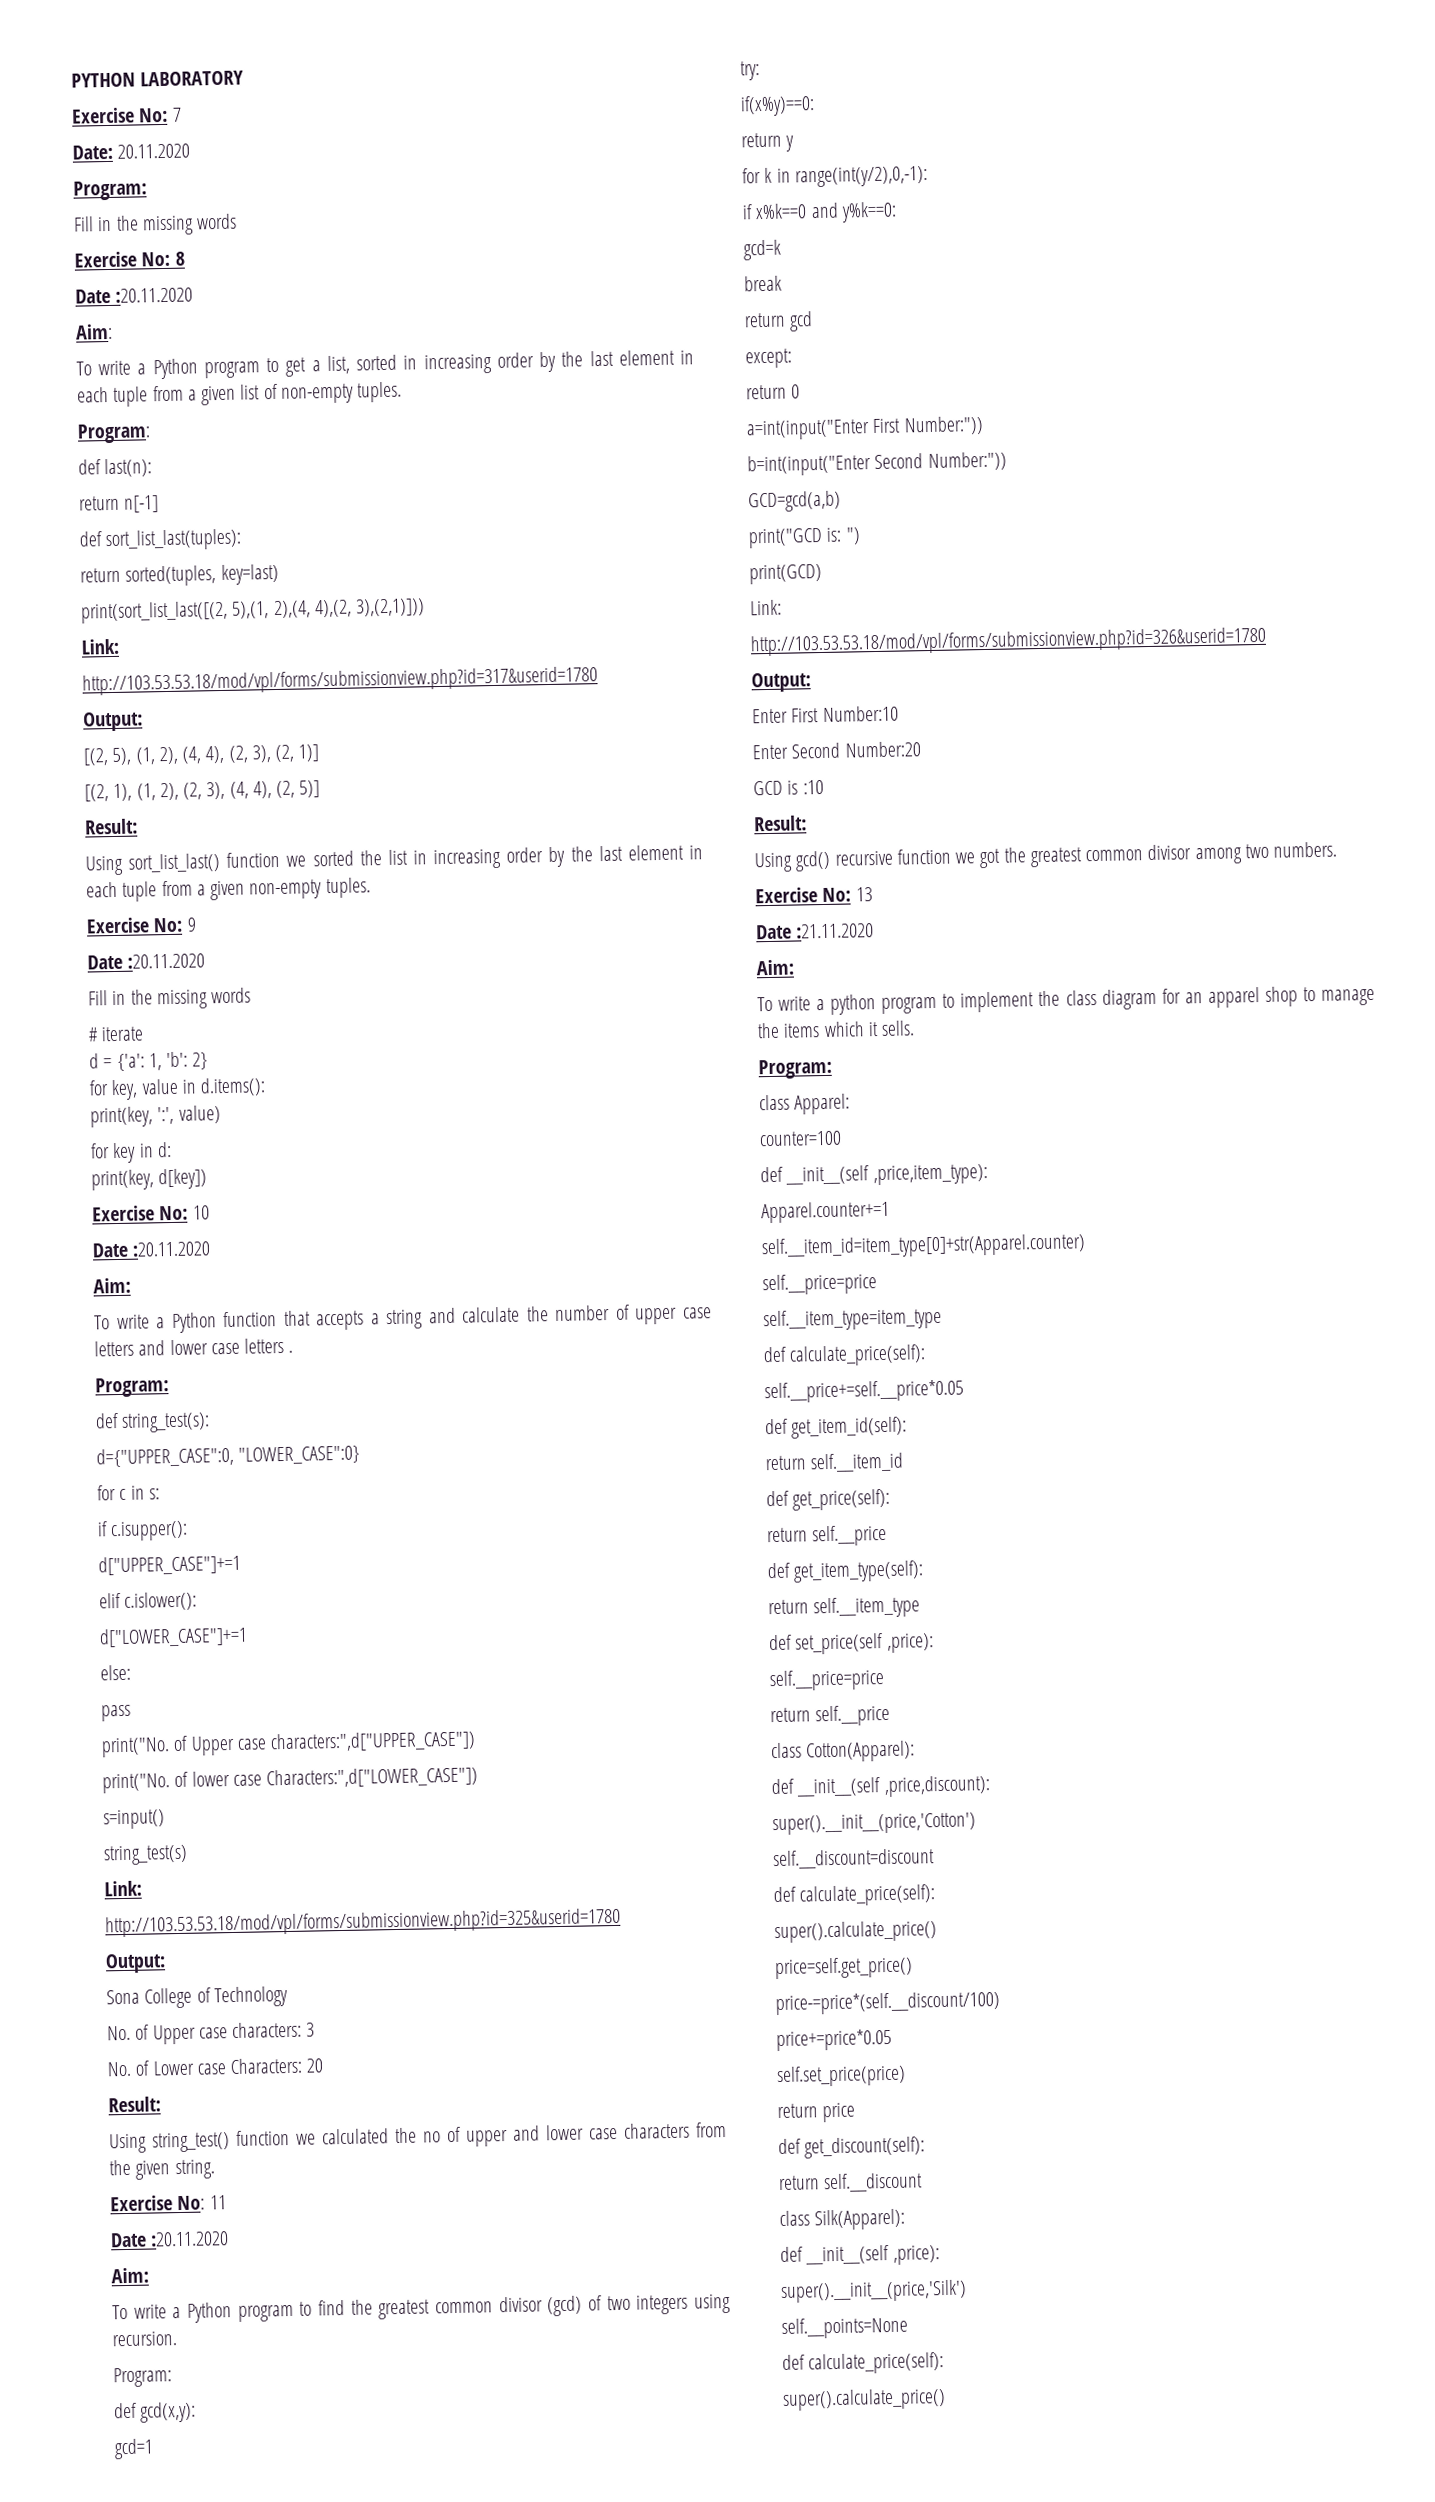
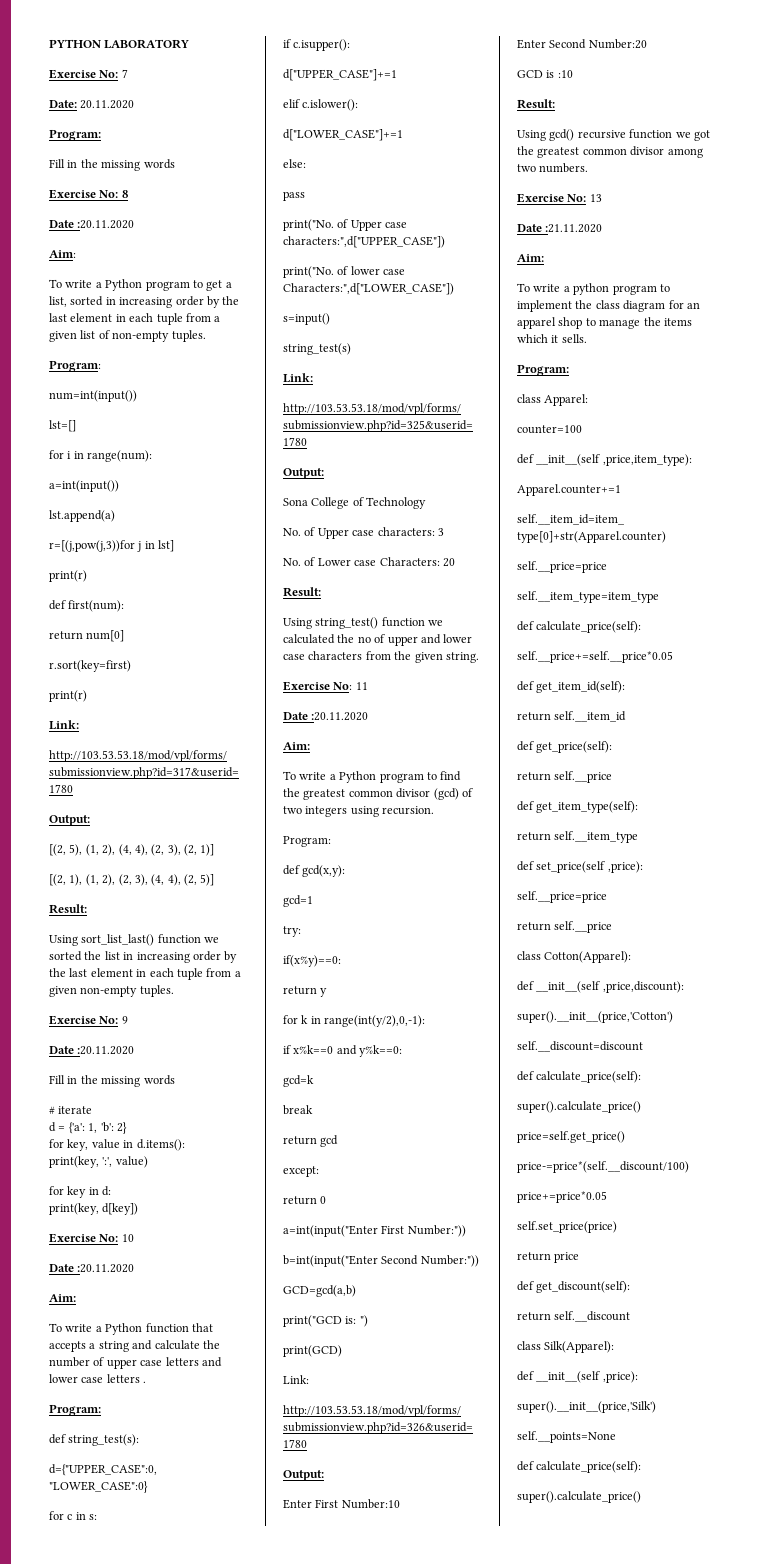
- def last(n):
- return n[-1]
- def sort_list_last(tuples):
- return sorted(tuples, key=last)
- print(sort_list_last([(2, 5),(1, 2),(4, 4),(2, 3),(2,1)]))
+ num=int(input())
+ lst=[]
+ for i in range(num):
+ a=int(input())
+ lst.append(a)
+ r=[(j,pow(j,3))for j in lst]
+ print(r)
+ def first(num):
+ return num[0]
+ r.sort(key=first)
+ print(r)

